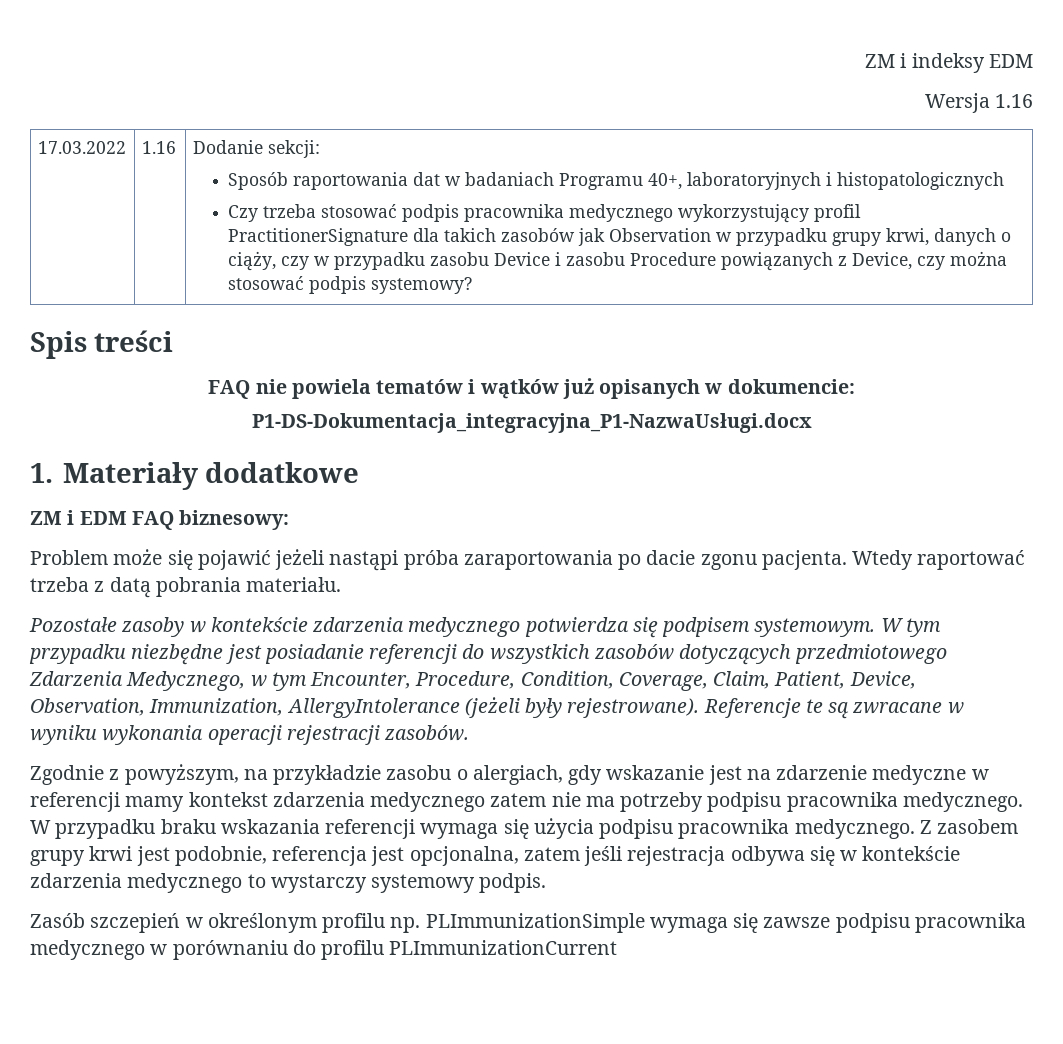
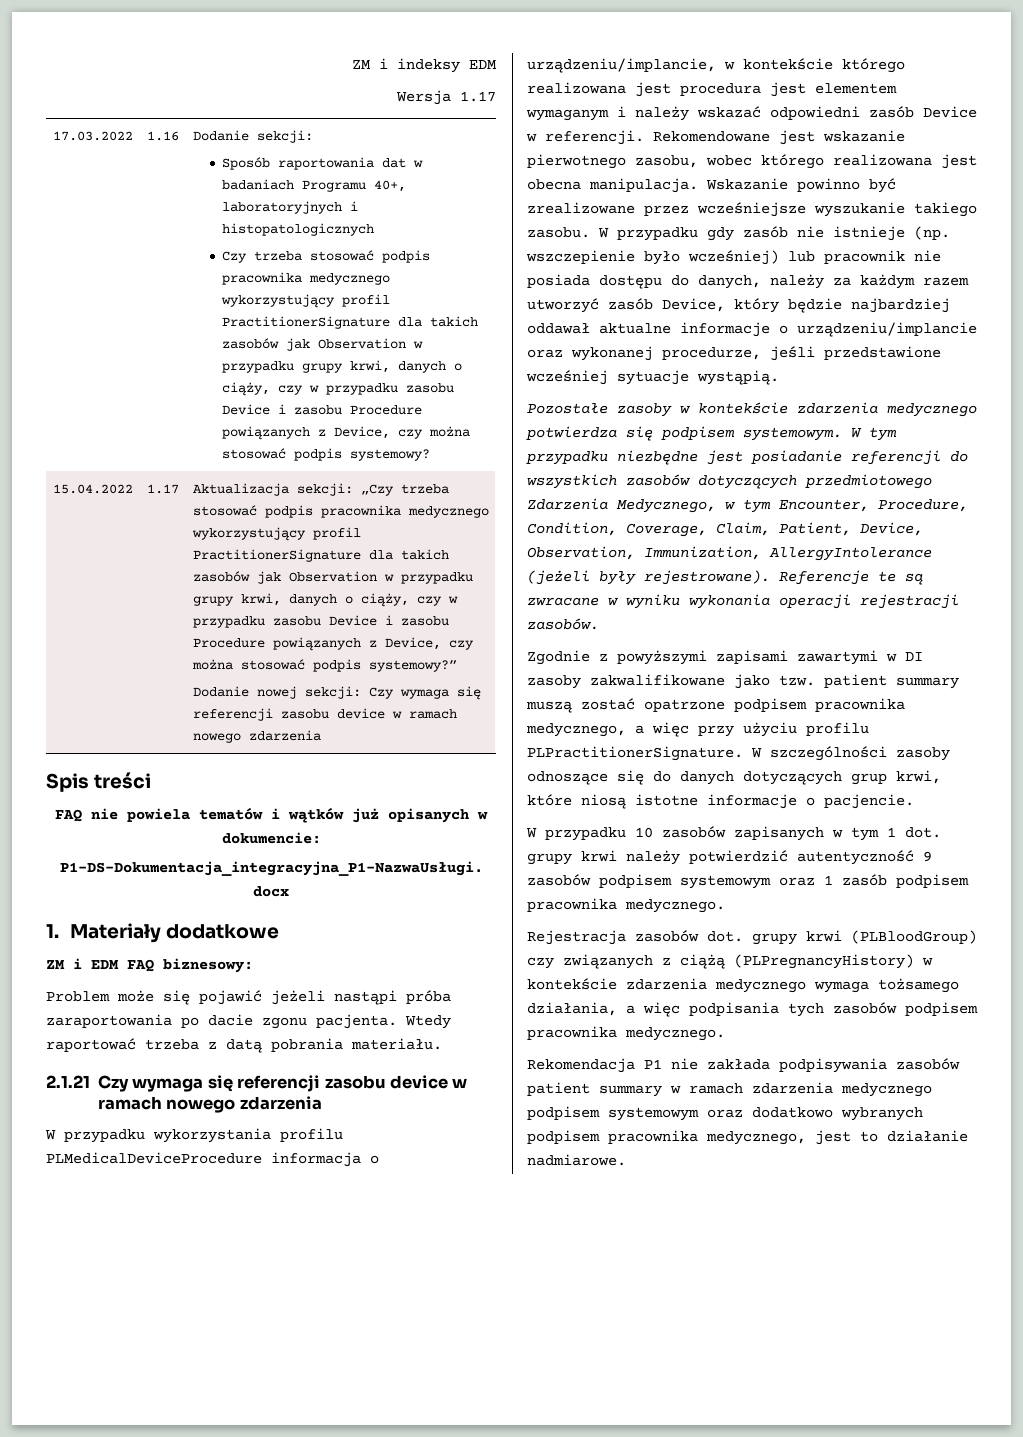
- Wersja 1.16
+ Wersja 1.17
+ 15.04.2022 | 1.17 | Aktualizacja sekcji: „Czy trzeba stosować podpis pracownika medycznego wykorzystujący profil PractitionerSignature dla takich zasobów jak Observation w przypadku grupy krwi, danych o ciąży, czy w przypadku zasobu Device i zasobu Procedure powiązanych z Device, czy można stosować podpis systemowy?”
+ Dodanie nowej sekcji: Czy wymaga się referencji zasobu device w ramach nowego zdarzenia
+ 2.1.21 Czy wymaga się referencji zasobu device w ramach nowego zdarzenia
+ W przypadku wykorzystania profilu PLMedicalDeviceProcedure informacja o urządzeniu/implancie, w kontekście którego realizowana jest procedura jest elementem wymaganym i należy wskazać odpowiedni zasób Device w referencji. Rekomendowane jest wskazanie pierwotnego zasobu, wobec którego realizowana jest obecna manipulacja. Wskazanie powinno być zrealizowane przez wcześniejsze wyszukanie takiego zasobu. W przypadku gdy zasób nie istnieje (np. wszczepienie było wcześniej) lub pracownik nie posiada dostępu do danych, należy za każdym razem utworzyć zasób Device, który będzie najbardziej oddawał aktualne informacje o urządzeniu/implancie oraz wykonanej procedurze, jeśli przedstawione wcześniej sytuacje wystąpią.
- Zgodnie z powyższym, na przykładzie zasobu o alergiach, gdy wskazanie jest na zdarzenie medyczne w referencji mamy kontekst zdarzenia medycznego zatem nie ma potrzeby podpisu pracownika medycznego. W przypadku braku wskazania referencji wymaga się użycia podpisu pracownika medycznego. Z zasobem grupy krwi jest podobnie, referencja jest opcjonalna, zatem jeśli rejestracja odbywa się w kontekście zdarzenia medycznego to wystarczy systemowy podpis.
- Zasób szczepień w określonym profilu np. PLImmunizationSimple wymaga się zawsze podpisu pracownika medycznego w porównaniu do profilu PLImmunizationCurrent
+ Zgodnie z powyższymi zapisami zawartymi w DI zasoby zakwalifikowane jako tzw. patient summary muszą zostać opatrzone podpisem pracownika medycznego, a więc przy użyciu profilu PLPractitionerSignature. W szczególności zasoby odnoszące się do danych dotyczących grup krwi, które niosą istotne informacje o pacjencie.
+ W przypadku 10 zasobów zapisanych w tym 1 dot. grupy krwi należy potwierdzić autentyczność 9 zasobów podpisem systemowym oraz 1 zasób podpisem pracownika medycznego.
+ Rejestracja zasobów dot. grupy krwi (PLBloodGroup) czy związanych z ciążą (PLPregnancyHistory) w kontekście zdarzenia medycznego wymaga tożsamego działania, a więc podpisania tych zasobów podpisem pracownika medycznego.
+ Rekomendacja P1 nie zakłada podpisywania zasobów patient summary w ramach zdarzenia medycznego podpisem systemowym oraz dodatkowo wybranych podpisem pracownika medycznego, jest to działanie nadmiarowe.

